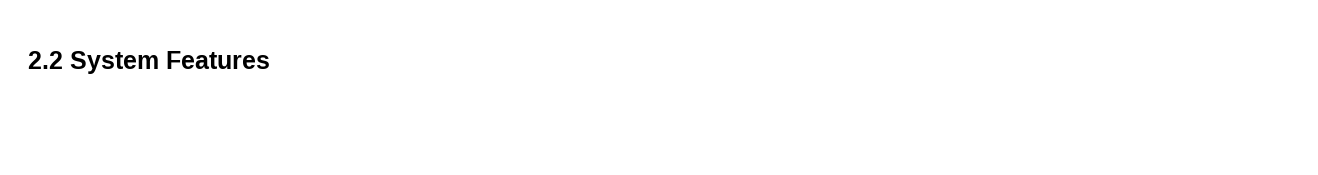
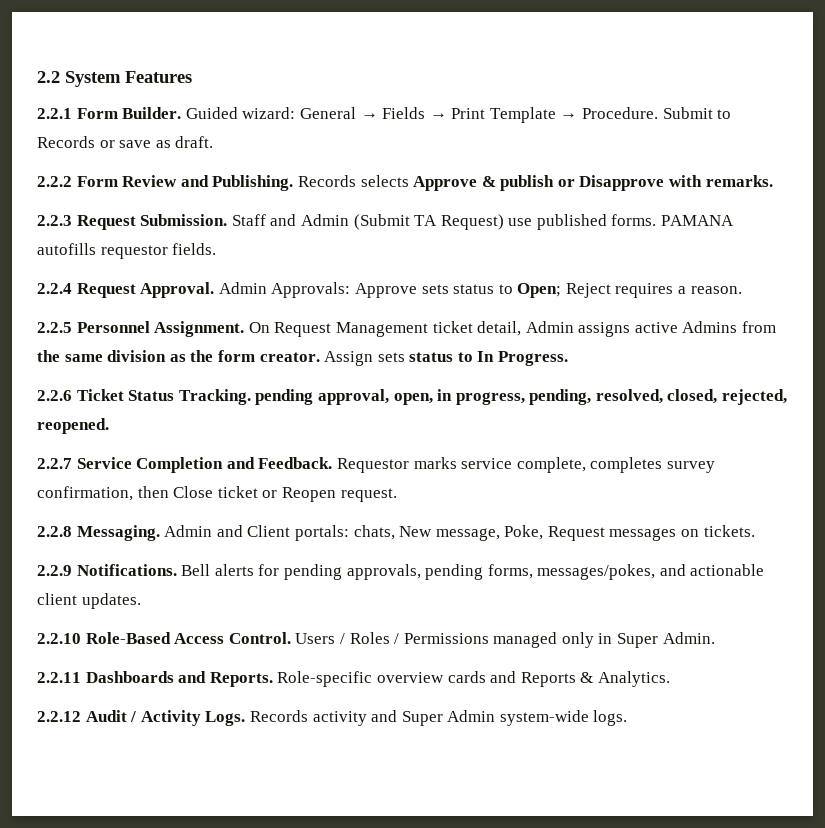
+ 2.2.1 Form Builder. Guided wizard: General → Fields → Print Template → Procedure. Submit to Records or save as draft.
+ 2.2.2 Form Review and Publishing. Records selects Approve & publish or Disapprove with remarks.
+ 2.2.3 Request Submission. Staff and Admin (Submit TA Request) use published forms. PAMANA autofills requestor fields.
+ 2.2.4 Request Approval. Admin Approvals: Approve sets status to Open; Reject requires a reason.
+ 2.2.5 Personnel Assignment. On Request Management ticket detail, Admin assigns active Admins from the same division as the form creator. Assign sets status to In Progress.
+ 2.2.6 Ticket Status Tracking. pending approval, open, in progress, pending, resolved, closed, rejected, reopened.
+ 2.2.7 Service Completion and Feedback. Requestor marks service complete, completes survey confirmation, then Close ticket or Reopen request.
+ 2.2.8 Messaging. Admin and Client portals: chats, New message, Poke, Request messages on tickets.
+ 2.2.9 Notifications. Bell alerts for pending approvals, pending forms, messages/pokes, and actionable client updates.
+ 2.2.10 Role-Based Access Control. Users / Roles / Permissions managed only in Super Admin.
+ 2.2.11 Dashboards and Reports. Role-specific overview cards and Reports & Analytics.
+ 2.2.12 Audit / Activity Logs. Records activity and Super Admin system-wide logs.

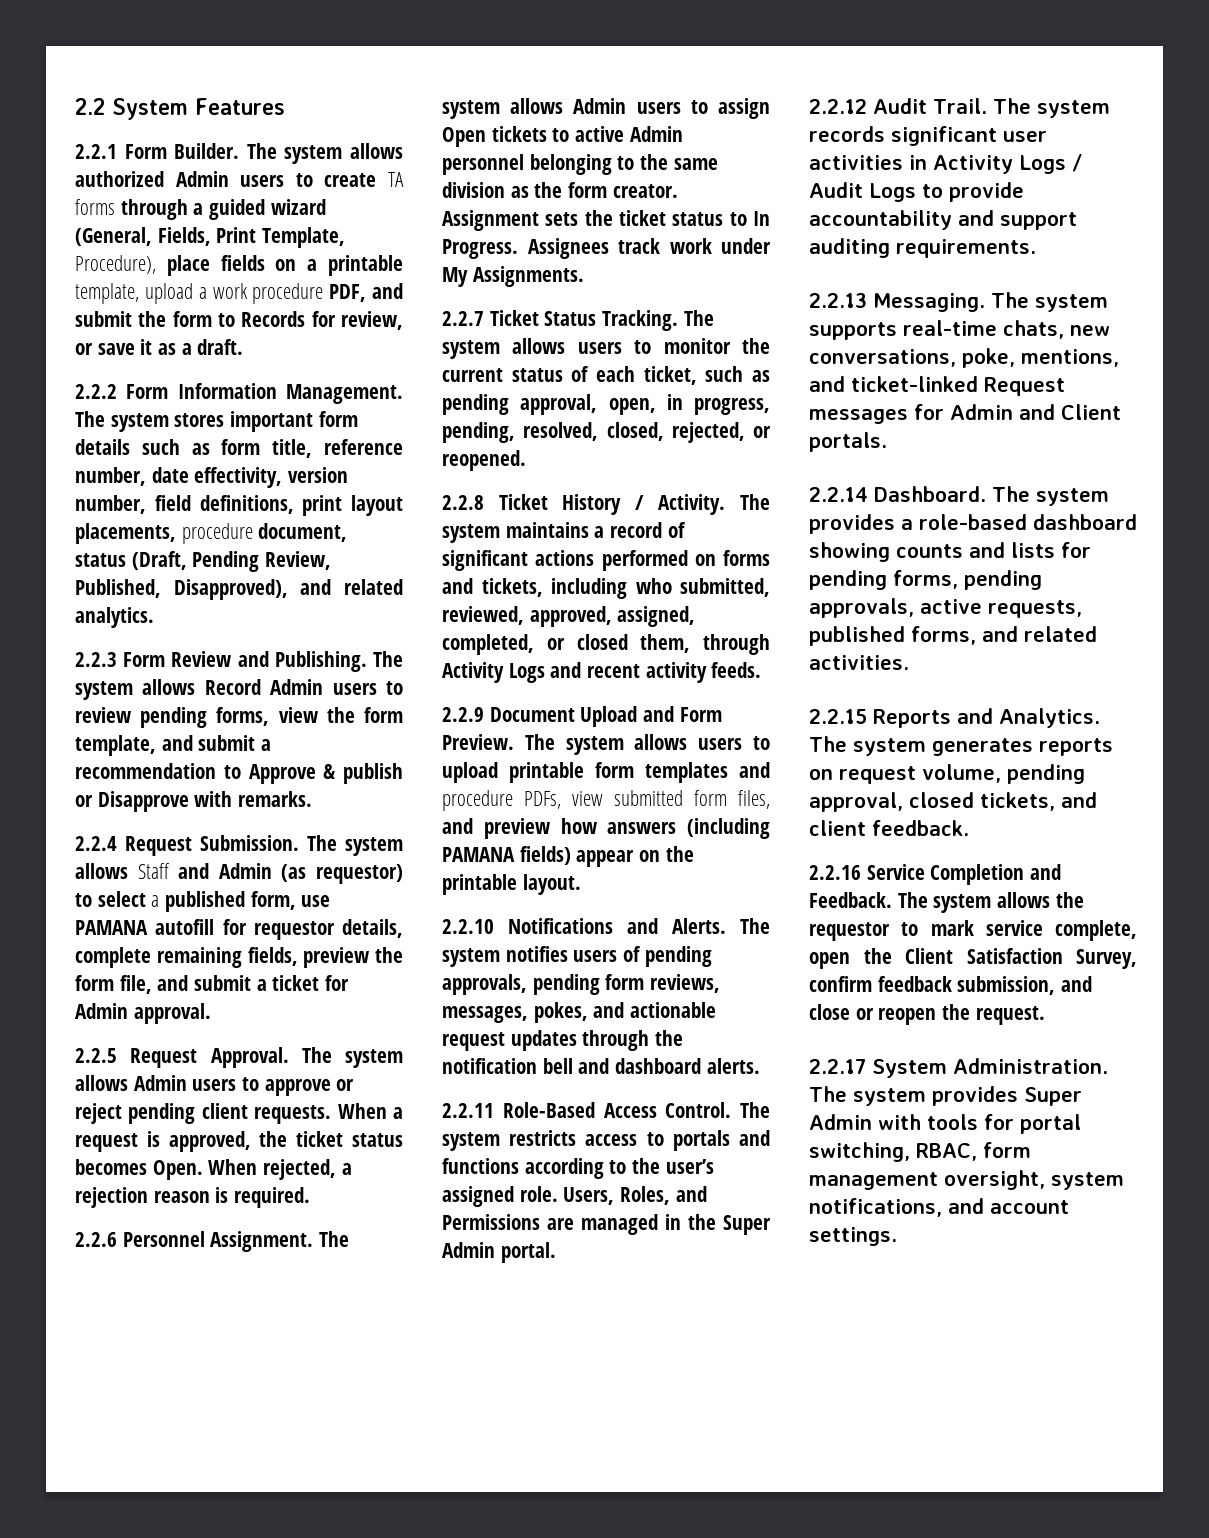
- Guided wizard: General → Fields → Print Template → Procedure. Submit to Records or save as draft.
- 2.2.2 Form Review and Publishing. Records selects Approve & publish or Disapprove with remarks.
+ The system allows authorized Admin users to create TA forms through a guided wizard (General, Fields, Print Template, Procedure), place fields on a printable template, upload a work procedure PDF, and submit the form to Records for review, or save it as a draft.
+ 2.2.2 Form Information Management. The system stores important form details such as form title, reference number, date effectivity, version number, field definitions, print layout placements, procedure document, status (Draft, Pending Review, Published, Disapproved), and related analytics.
+ 2.2.3 Form Review and Publishing. The system allows Record Admin users to review pending forms, view the form template, and submit a recommendation to Approve & publish or Disapprove with remarks.
- 2.2.3 Request Submission.
+ 2.2.4 Request Submission.
- Staff and Admin (Submit TA Request) use published forms. PAMANA autofills requestor fields.
- 2.2.4 Request Approval. Admin Approvals: Approve sets status to Open; Reject requires a reason.
- 2.2.5 Personnel Assignment. On Request Management ticket detail, Admin assigns active Admins from the same division as the form creator.
+ The system allows Staff and Admin (as requestor) to select a published form, use PAMANA autofill for requestor details, complete remaining fields, preview the form file, and submit a ticket for Admin approval.
+ 2.2.5 Request Approval. The system allows Admin users to approve or reject pending client requests. When a request is approved, the ticket status becomes Open. When rejected, a rejection reason is required.
+ 2.2.6 Personnel Assignment. The system allows Admin users to assign Open tickets to active Admin personnel belonging to the same division as the form creator.
- Assign sets status to In Progress.
- 2.2.6 Ticket Status Tracking. pending approval, open, in progress, pending, resolved, closed, rejected, reopened.
+ Assignment sets the ticket status to In Progress. Assignees track work under My Assignments.
+ 2.2.7 Ticket Status Tracking. The system allows users to monitor the current status of each ticket, such as pending approval, open, in progress, pending, resolved, closed, rejected, or reopened.
- 2.2.7 Service Completion and Feedback. Requestor marks service complete, completes survey confirmation, then Close ticket or Reopen request.
- 2.2.8 Messaging. Admin and Client portals: chats, New message, Poke, Request messages on tickets.
- 2.2.9 Notifications. Bell alerts for pending approvals, pending forms, messages/pokes, and actionable client updates.
- 2.2.10 Role-Based Access Control. Users / Roles / Permissions managed only in Super Admin.
- 2.2.11 Dashboards and Reports. Role-specific overview cards and Reports & Analytics.
- 2.2.12 Audit / Activity Logs. Records activity and Super Admin system-wide logs.
+ 2.2.8 Ticket History / Activity. The system maintains a record of significant actions performed on forms and tickets, including who submitted, reviewed, approved, assigned, completed, or closed them, through Activity Logs and recent activity feeds.
+ 2.2.9 Document Upload and Form Preview. The system allows users to upload printable form templates and procedure PDFs, view submitted form files, and preview how answers (including PAMANA fields) appear on the printable layout.
+ 2.2.10 Notifications and Alerts. The system notifies users of pending approvals, pending form reviews, messages, pokes, and actionable request updates through the notification bell and dashboard alerts.
+ 2.2.11 Role-Based Access Control. The system restricts access to portals and functions according to the user’s assigned role. Users, Roles, and Permissions are managed in the Super Admin portal.
+ 2.2.12 Audit Trail. The system records significant user activities in Activity Logs / Audit Logs to provide accountability and support auditing requirements.
+ 2.2.13 Messaging. The system supports real-time chats, new conversations, poke, mentions, and ticket-linked Request messages for Admin and Client portals.
+ 2.2.14 Dashboard. The system provides a role-based dashboard showing counts and lists for pending forms, pending approvals, active requests, published forms, and related activities.
+ 2.2.15 Reports and Analytics. The system generates reports on request volume, pending approval, closed tickets, and client feedback.
+ 2.2.16 Service Completion and Feedback. The system allows the requestor to mark service complete, open the Client Satisfaction Survey, confirm feedback submission, and close or reopen the request.
+ 2.2.17 System Administration. The system provides Super Admin with tools for portal switching, RBAC, form management oversight, system notifications, and account settings.

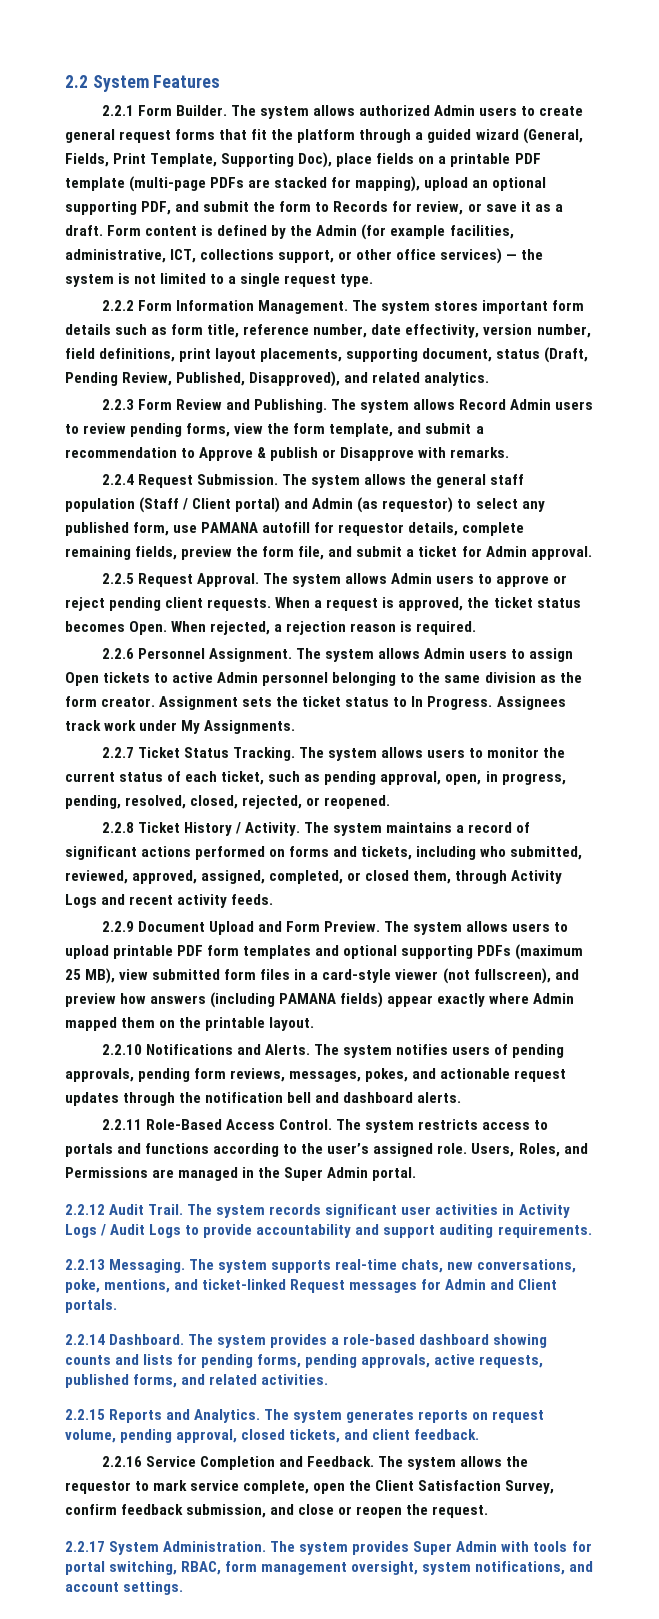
- The system allows authorized Admin users to create TA forms through a guided wizard (General, Fields, Print Template, Procedure), place fields on a printable template, upload a work procedure PDF, and submit the form to Records for review, or save it as a draft.
+ The system allows authorized Admin users to create general request forms that fit the platform through a guided wizard (General, Fields, Print Template, Supporting Doc), place fields on a printable PDF template (multi-page PDFs are stacked for mapping), upload an optional supporting PDF, and submit the form to Records for review, or save it as a draft. Form content is defined by the Admin (for example facilities, administrative, ICT, collections support, or other office services) — the system is not limited to a single request type.
- The system stores important form details such as form title, reference number, date effectivity, version number, field definitions, print layout placements, procedure document, status (Draft, Pending Review, Published, Disapproved), and related analytics.
+ The system stores important form details such as form title, reference number, date effectivity, version number, field definitions, print layout placements, supporting document, status (Draft, Pending Review, Published, Disapproved), and related analytics.
- The system allows Staff and Admin (as requestor) to select a published form, use PAMANA autofill for requestor details, complete remaining fields, preview the form file, and submit a ticket for Admin approval.
+ The system allows the general staff population (Staff / Client portal) and Admin (as requestor) to select any published form, use PAMANA autofill for requestor details, complete remaining fields, preview the form file, and submit a ticket for Admin approval.
- The system allows users to upload printable form templates and procedure PDFs, view submitted form files, and preview how answers (including PAMANA fields) appear on the printable layout.
+ The system allows users to upload printable PDF form templates and optional supporting PDFs (maximum 25 MB), view submitted form files in a card-style viewer (not fullscreen), and preview how answers (including PAMANA fields) appear exactly where Admin mapped them on the printable layout.

